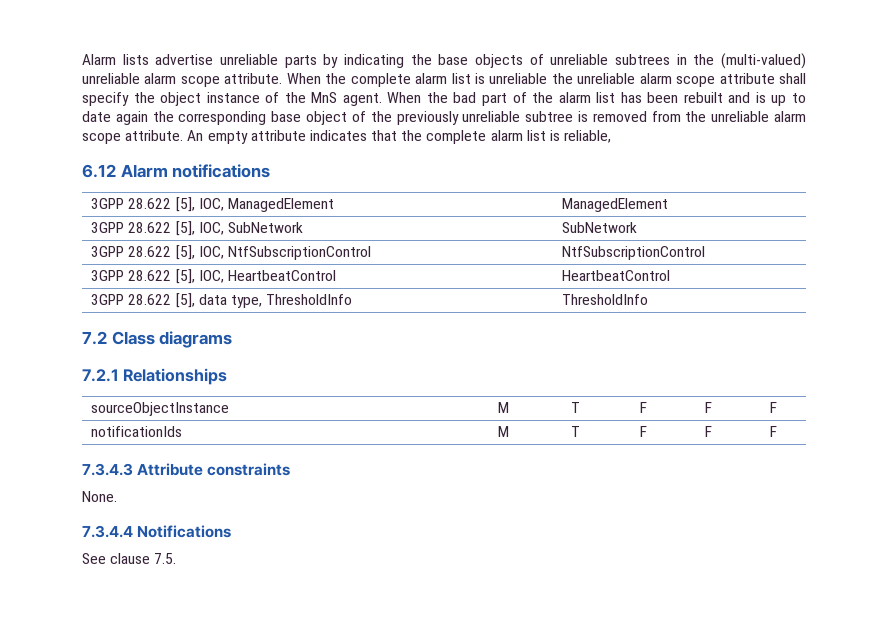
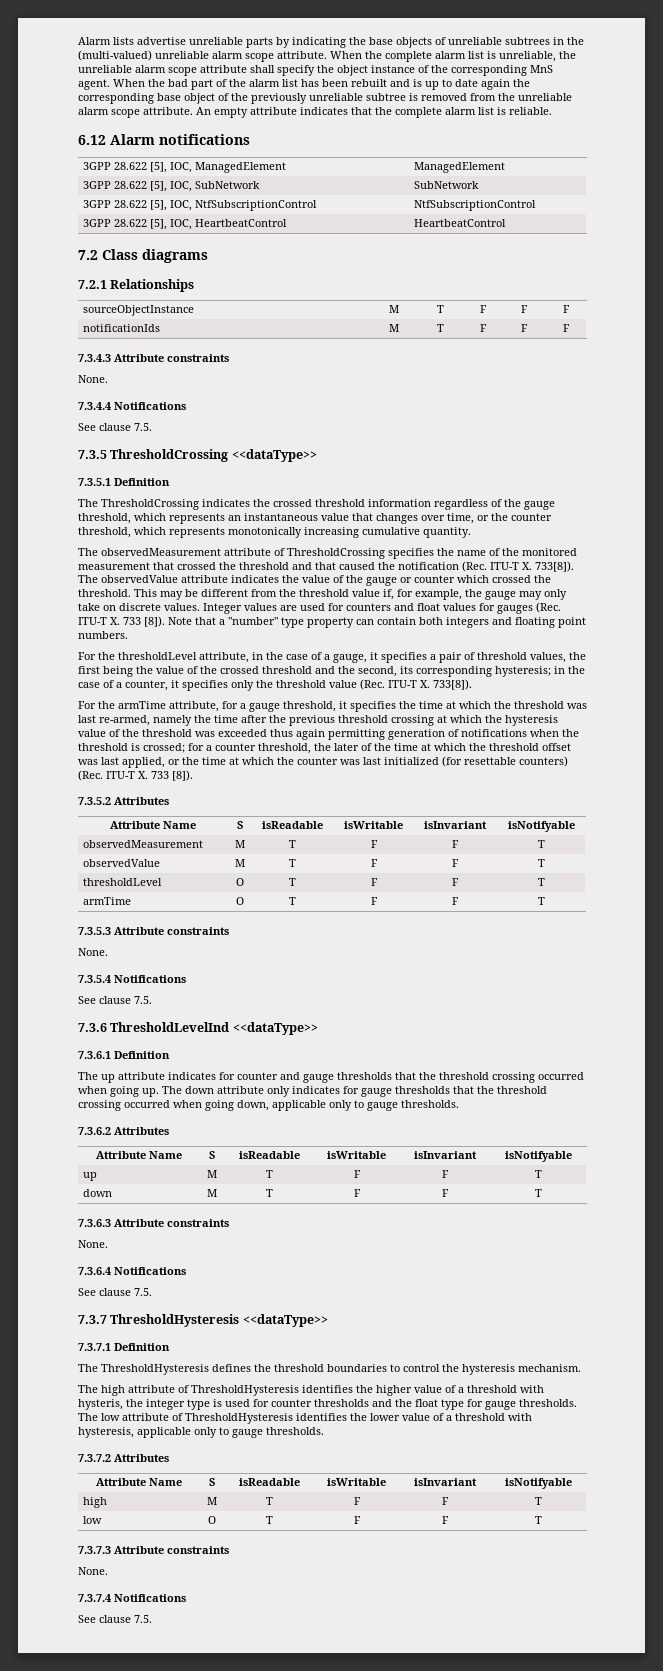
- When the complete alarm list is unreliable the unreliable alarm scope attribute shall specify the object instance of the MnS agent.
+ When the complete alarm list is unreliable, the unreliable alarm scope attribute shall specify the object instance of the corresponding MnS agent.
- An empty attribute indicates that the complete alarm list is reliable,
+ An empty attribute indicates that the complete alarm list is reliable.
- 3GPP 28.622 [5], data type, ThresholdInfo | ThresholdInfo
+ 7.3.5 ThresholdCrossing <<dataType>>
+ 7.3.5.1 Definition
+ The ThresholdCrossing indicates the crossed threshold information regardless of the gauge threshold, which represents an instantaneous value that changes over time, or the counter threshold, which represents monotonically increasing cumulative quantity.
+ The observedMeasurement attribute of ThresholdCrossing specifies the name of the monitored measurement that crossed the threshold and that caused the notification (Rec. ITU-T X. 733[8]). The observedValue attribute indicates the value of the gauge or counter which crossed the threshold. This may be different from the threshold value if, for example, the gauge may only take on discrete values. Integer values are used for counters and float values for gauges (Rec. ITU-T X. 733 [8]). Note that a "number" type property can contain both integers and floating point numbers.
+ For the thresholdLevel attribute, in the case of a gauge, it specifies a pair of threshold values, the first being the value of the crossed threshold and the second, its corresponding hysteresis; in the case of a counter, it specifies only the threshold value (Rec. ITU-T X. 733[8]).
+ For the armTime attribute, for a gauge threshold, it specifies the time at which the threshold was last re-armed, namely the time after the previous threshold crossing at which the hysteresis value of the threshold was exceeded thus again permitting generation of notifications when the threshold is crossed; for a counter threshold, the later of the time at which the threshold offset was last applied, or the time at which the counter was last initialized (for resettable counters) (Rec. ITU-T X. 733 [8]).
+ 7.3.5.2 Attributes
+ Attribute Name | S | isReadable | isWritable | isInvariant | isNotifyable
+ observedMeasurement | M | T | F | F | T
+ observedValue | M | T | F | F | T
+ thresholdLevel | O | T | F | F | T
+ armTime | O | T | F | F | T
+ 7.3.5.3 Attribute constraints
+ None.
+ 7.3.5.4 Notifications
+ See clause 7.5.
+ 7.3.6 ThresholdLevelInd <<dataType>>
+ 7.3.6.1 Definition
+ The up attribute indicates for counter and gauge thresholds that the threshold crossing occurred when going up. The down attribute only indicates for gauge thresholds that the threshold crossing occurred when going down, applicable only to gauge thresholds.
+ 7.3.6.2 Attributes
+ Attribute Name | S | isReadable | isWritable | isInvariant | isNotifyable
+ up | M | T | F | F | T
+ down | M | T | F | F | T
+ 7.3.6.3 Attribute constraints
+ None.
+ 7.3.6.4 Notifications
+ See clause 7.5.
+ 7.3.7 ThresholdHysteresis <<dataType>>
+ 7.3.7.1 Definition
+ The ThresholdHysteresis defines the threshold boundaries to control the hysteresis mechanism.
+ The high attribute of ThresholdHysteresis identifies the higher value of a threshold with hysteris, the integer type is used for counter thresholds and the float type for gauge thresholds. The low attribute of ThresholdHysteresis identifies the lower value of a threshold with hysteresis, applicable only to gauge thresholds.
+ 7.3.7.2 Attributes
+ Attribute Name | S | isReadable | isWritable | isInvariant | isNotifyable
+ high | M | T | F | F | T
+ low | O | T | F | F | T
+ 7.3.7.3 Attribute constraints
+ None.
+ 7.3.7.4 Notifications
+ See clause 7.5.

